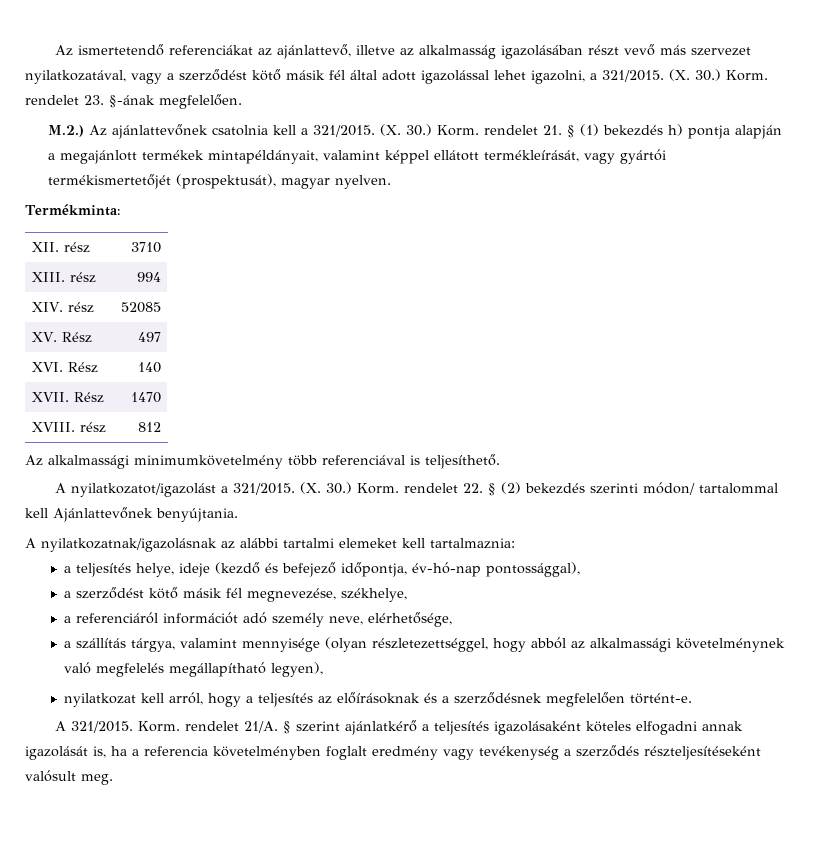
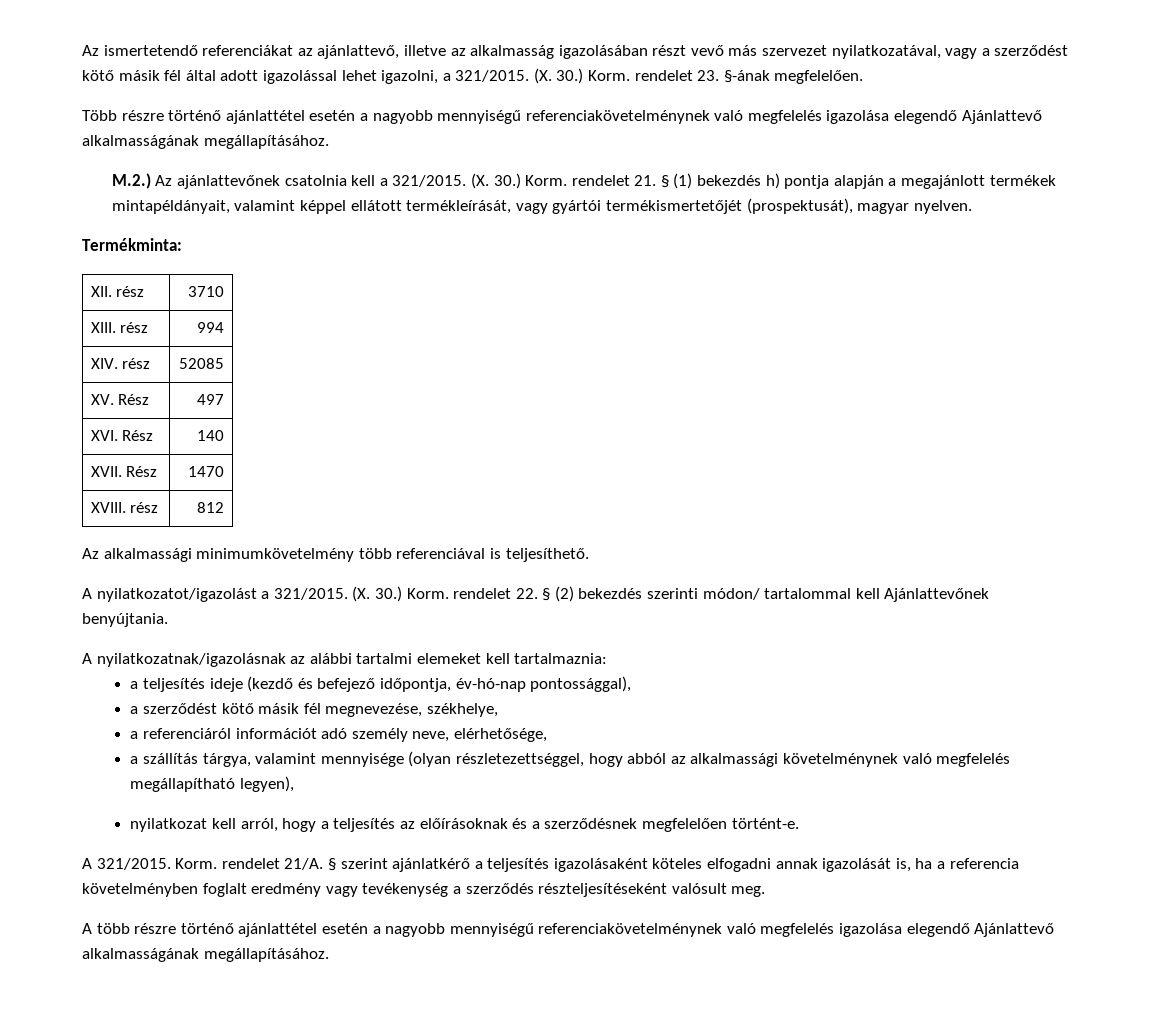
+ Több részre történő ajánlattétel esetén a nagyobb mennyiségű referenciakövetelménynek való megfelelés igazolása elegendő Ajánlattevő alkalmasságának megállapításához.
- a teljesítés helye, ideje (kezdő és befejező időpontja, év-hó-nap pontossággal),
+ a teljesítés ideje (kezdő és befejező időpontja, év-hó-nap pontossággal),
+ A több részre történő ajánlattétel esetén a nagyobb mennyiségű referenciakövetelménynek való megfelelés igazolása elegendő Ajánlattevő alkalmasságának megállapításához.

